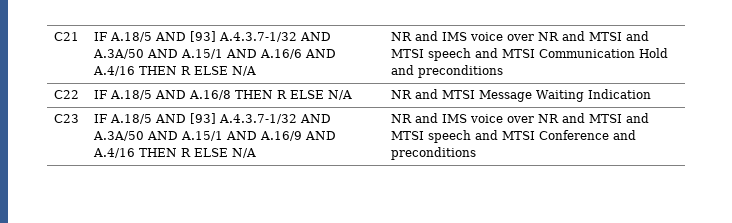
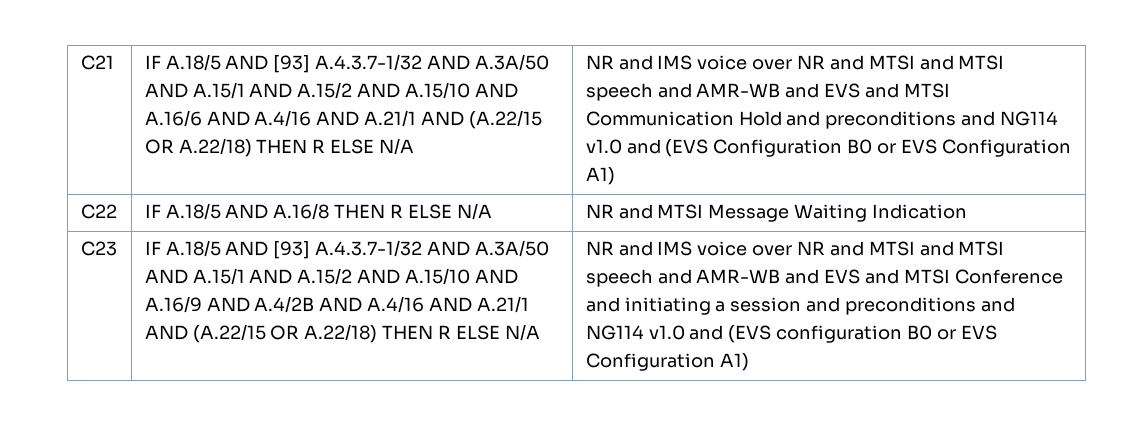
- IF A.18/5 AND [93] A.4.3.7-1/32 AND A.3A/50 AND A.15/1 AND A.16/6 AND A.4/16 THEN R ELSE N/A
+ IF A.18/5 AND [93] A.4.3.7-1/32 AND A.3A/50 AND A.15/1 AND A.15/2 AND A.15/10 AND A.16/6 AND A.4/16 AND A.21/1 AND (A.22/15 OR A.22/18) THEN R ELSE N/A
- NR and IMS voice over NR and MTSI and MTSI speech and MTSI Communication Hold and preconditions
+ NR and IMS voice over NR and MTSI and MTSI speech and AMR-WB and EVS and MTSI Communication Hold and preconditions and NG114 v1.0 and (EVS Configuration B0 or EVS Configuration A1)
- IF A.18/5 AND [93] A.4.3.7-1/32 AND A.3A/50 AND A.15/1 AND A.16/9 AND A.4/16 THEN R ELSE N/A
+ IF A.18/5 AND [93] A.4.3.7-1/32 AND A.3A/50 AND A.15/1 AND A.15/2 AND A.15/10 AND A.16/9 AND A.4/2B AND A.4/16 AND A.21/1 AND (A.22/15 OR A.22/18) THEN R ELSE N/A
- NR and IMS voice over NR and MTSI and MTSI speech and MTSI Conference and preconditions
+ NR and IMS voice over NR and MTSI and MTSI speech and AMR-WB and EVS and MTSI Conference and initiating a session and preconditions and NG114 v1.0 and (EVS configuration B0 or EVS Configuration A1)

